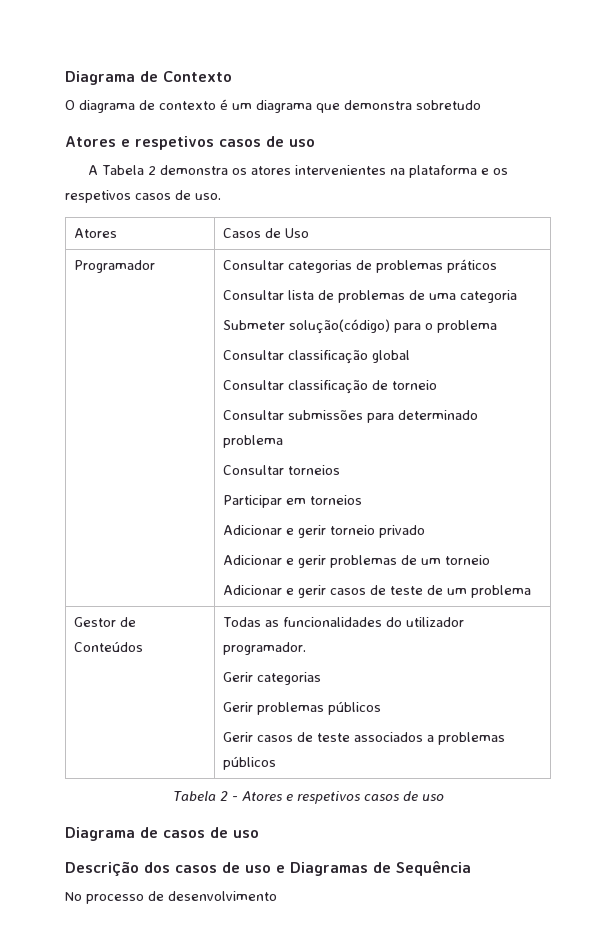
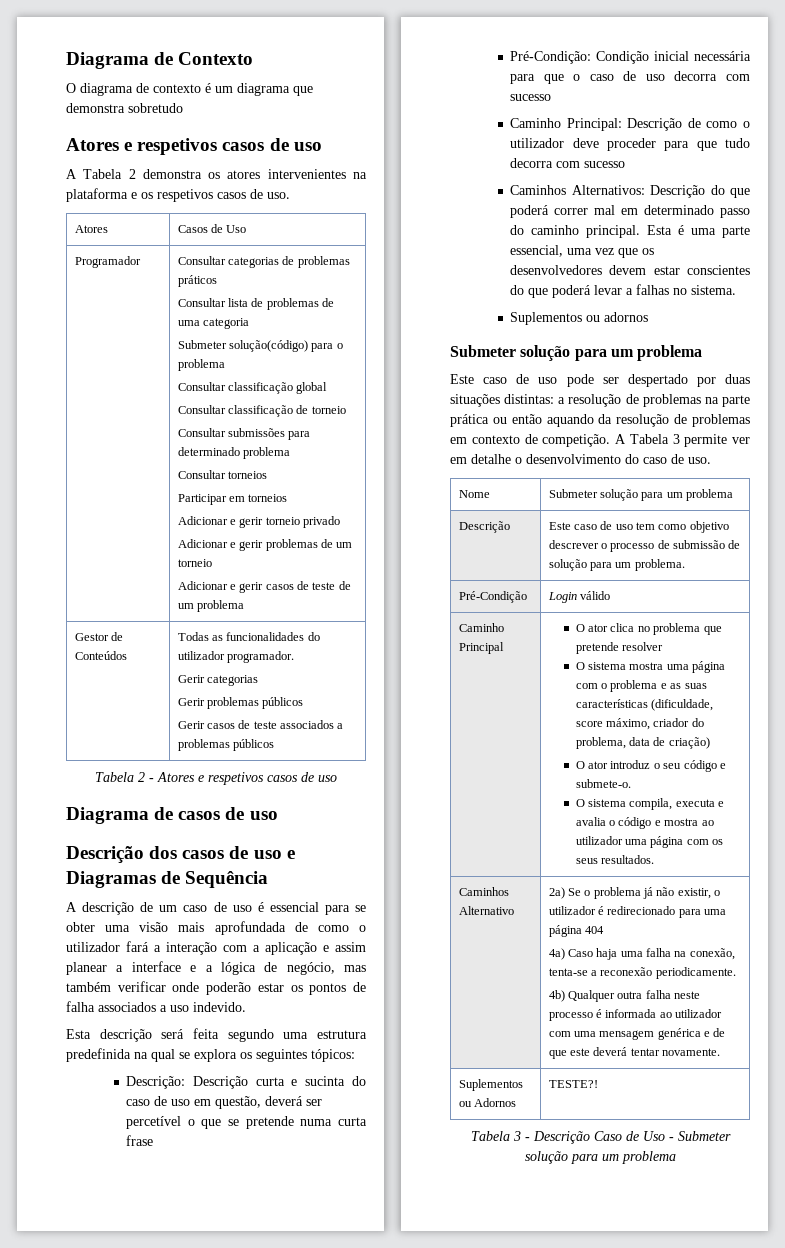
- No processo de desenvolvimento
+ A descrição de um caso de uso é essencial para se obter uma visão mais aprofundada de como o utilizador fará a interação com a aplicação e assim planear a interface e a lógica de negócio, mas também verificar onde poderão estar os pontos de falha associados a uso indevido.
+ Esta descrição será feita segundo uma estrutura predefinida na qual se explora os seguintes tópicos:
+ Descrição: Descrição curta e sucinta do caso de uso em questão, deverá ser percetível o que se pretende numa curta frase
+ Pré-Condição: Condição inicial necessária para que o caso de uso decorra com sucesso
+ Caminho Principal: Descrição de como o utilizador deve proceder para que tudo decorra com sucesso
+ Caminhos Alternativos: Descrição do que poderá correr mal em determinado passo do caminho principal. Esta é uma parte essencial, uma vez que os desenvolvedores devem estar conscientes do que poderá levar a falhas no sistema.
+ Suplementos ou adornos
+ Submeter solução para um problema
+ Este caso de uso pode ser despertado por duas situações distintas: a resolução de problemas na parte prática ou então aquando da resolução de problemas em contexto de competição. A Tabela 3 permite ver em detalhe o desenvolvimento do caso de uso.
+ Nome | Submeter solução para um problema
+ Descrição | Este caso de uso tem como objetivo descrever o processo de submissão de solução para um problema.
+ Pré-Condição | Login válido
+ Caminho Principal | O ator clica no problema que pretende resolver
+ O sistema mostra uma página com o problema e as suas características (dificuldade, score máximo, criador do problema, data de criação)
+ O ator introduz o seu código e submete-o.
+ O sistema compila, executa e avalia o código e mostra ao utilizador uma página com os seus resultados.
+ Caminhos Alternativo | 2a) Se o problema já não existir, o utilizador é redirecionado para uma página 404
+ 4a) Caso haja uma falha na conexão, tenta-se a reconexão periodicamente.
+ 4b) Qualquer outra falha neste processo é informada ao utilizador com uma mensagem genérica e de que este deverá tentar novamente.
+ Suplementos ou Adornos | TESTE?!
+ Tabela 3 - Descrição Caso de Uso - Submeter solução para um problema

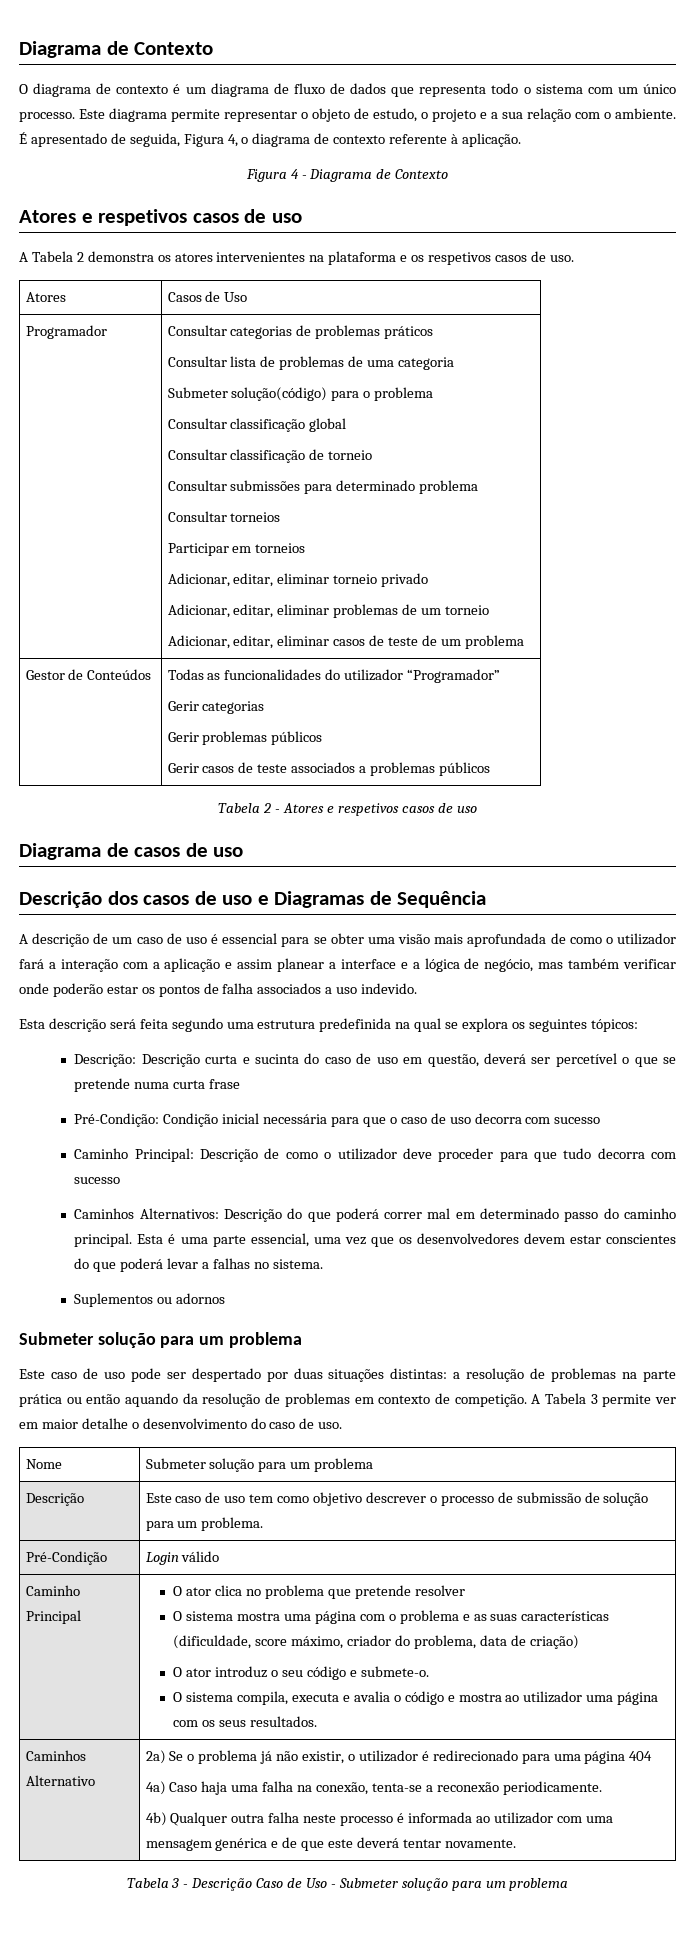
- O diagrama de contexto é um diagrama que demonstra sobretudo
+ O diagrama de contexto é um diagrama de fluxo de dados que representa todo o sistema com um único processo. Este diagrama permite representar o objeto de estudo, o projeto e a sua relação com o ambiente. É apresentado de seguida, Figura 4, o diagrama de contexto referente à aplicação.
+ Figura 4 - Diagrama de Contexto
- Adicionar e gerir torneio privado
+ Adicionar, editar, eliminar torneio privado
- Adicionar e gerir problemas de um torneio
+ Adicionar, editar, eliminar problemas de um torneio
- Adicionar e gerir casos de teste de um problema
+ Adicionar, editar, eliminar casos de teste de um problema
- Gestor de Conteúdos | Todas as funcionalidades do utilizador programador.
+ Gestor de Conteúdos | Todas as funcionalidades do utilizador “Programador”
- A Tabela 3 permite ver em detalhe o desenvolvimento do caso de uso.
+ A Tabela 3 permite ver em maior detalhe o desenvolvimento do caso de uso.
- Suplementos ou Adornos | TESTE?!

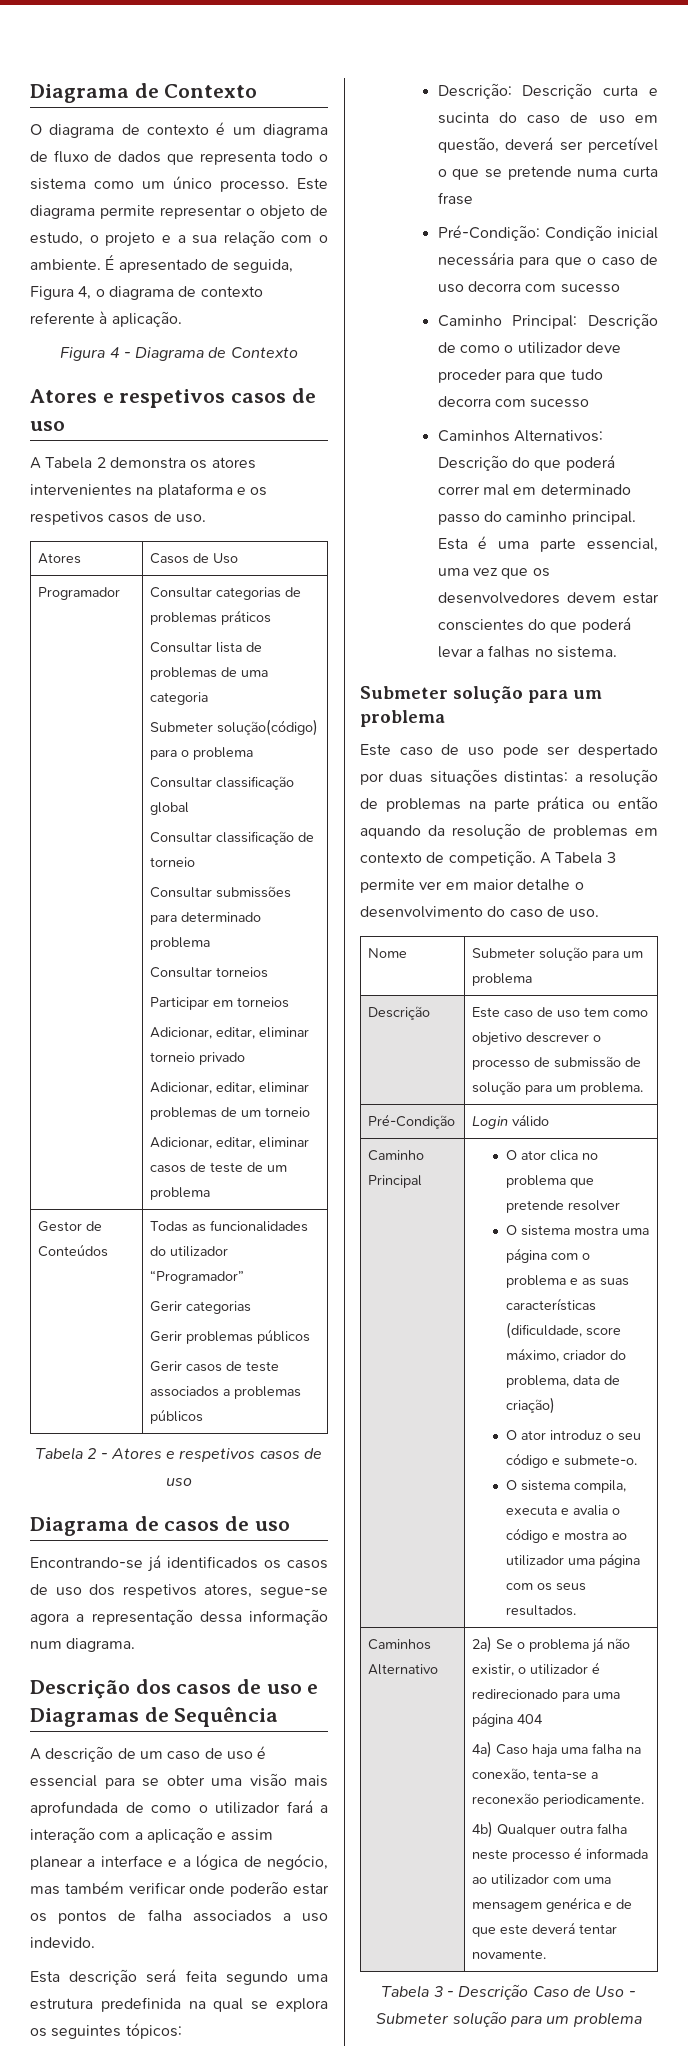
- O diagrama de contexto é um diagrama de fluxo de dados que representa todo o sistema com um único processo.
+ O diagrama de contexto é um diagrama de fluxo de dados que representa todo o sistema como um único processo.
+ Encontrando-se já identificados os casos de uso dos respetivos atores, segue-se agora a representação dessa informação num diagrama.
- Suplementos ou adornos

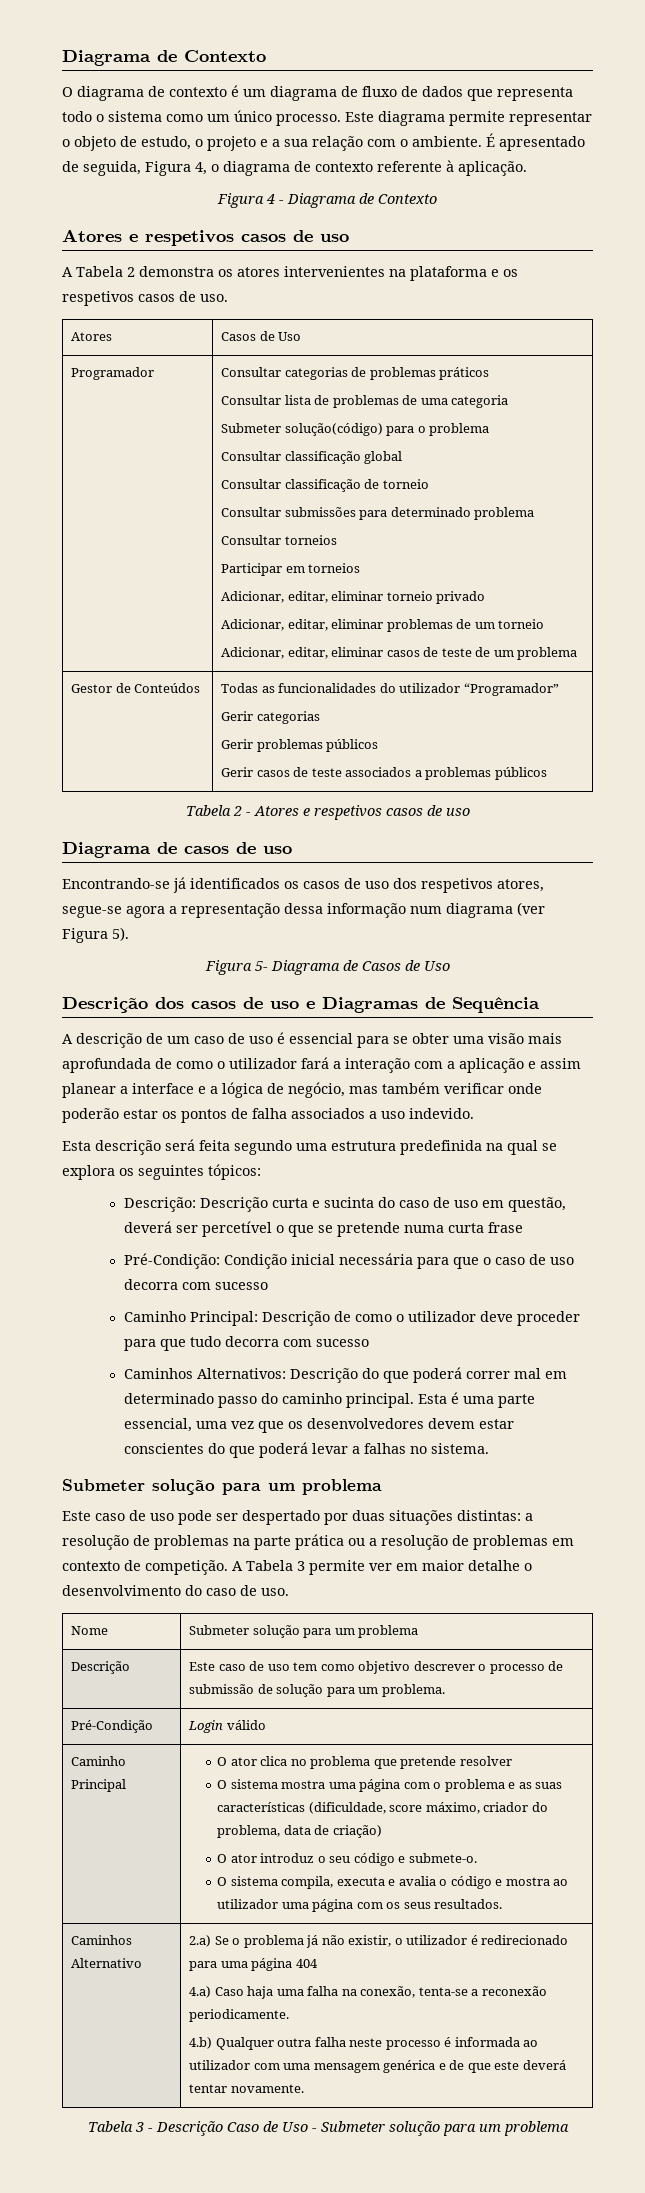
- Encontrando-se já identificados os casos de uso dos respetivos atores, segue-se agora a representação dessa informação num diagrama.
+ Encontrando-se já identificados os casos de uso dos respetivos atores, segue-se agora a representação dessa informação num diagrama (ver Figura 5).
+ Figura 5- Diagrama de Casos de Uso
- Este caso de uso pode ser despertado por duas situações distintas: a resolução de problemas na parte prática ou então aquando da resolução de problemas em contexto de competição.
+ Este caso de uso pode ser despertado por duas situações distintas: a resolução de problemas na parte prática ou a resolução de problemas em contexto de competição.
- 2a) Se o problema já não existir, o utilizador é redirecionado para uma página 404
+ 2.a) Se o problema já não existir, o utilizador é redirecionado para uma página 404
- 4a) Caso haja uma falha na conexão, tenta-se a reconexão periodicamente.
+ 4.a) Caso haja uma falha na conexão, tenta-se a reconexão periodicamente.
- 4b) Qualquer outra falha neste processo é informada ao utilizador com uma mensagem genérica e de que este deverá tentar novamente.
+ 4.b) Qualquer outra falha neste processo é informada ao utilizador com uma mensagem genérica e de que este deverá tentar novamente.

